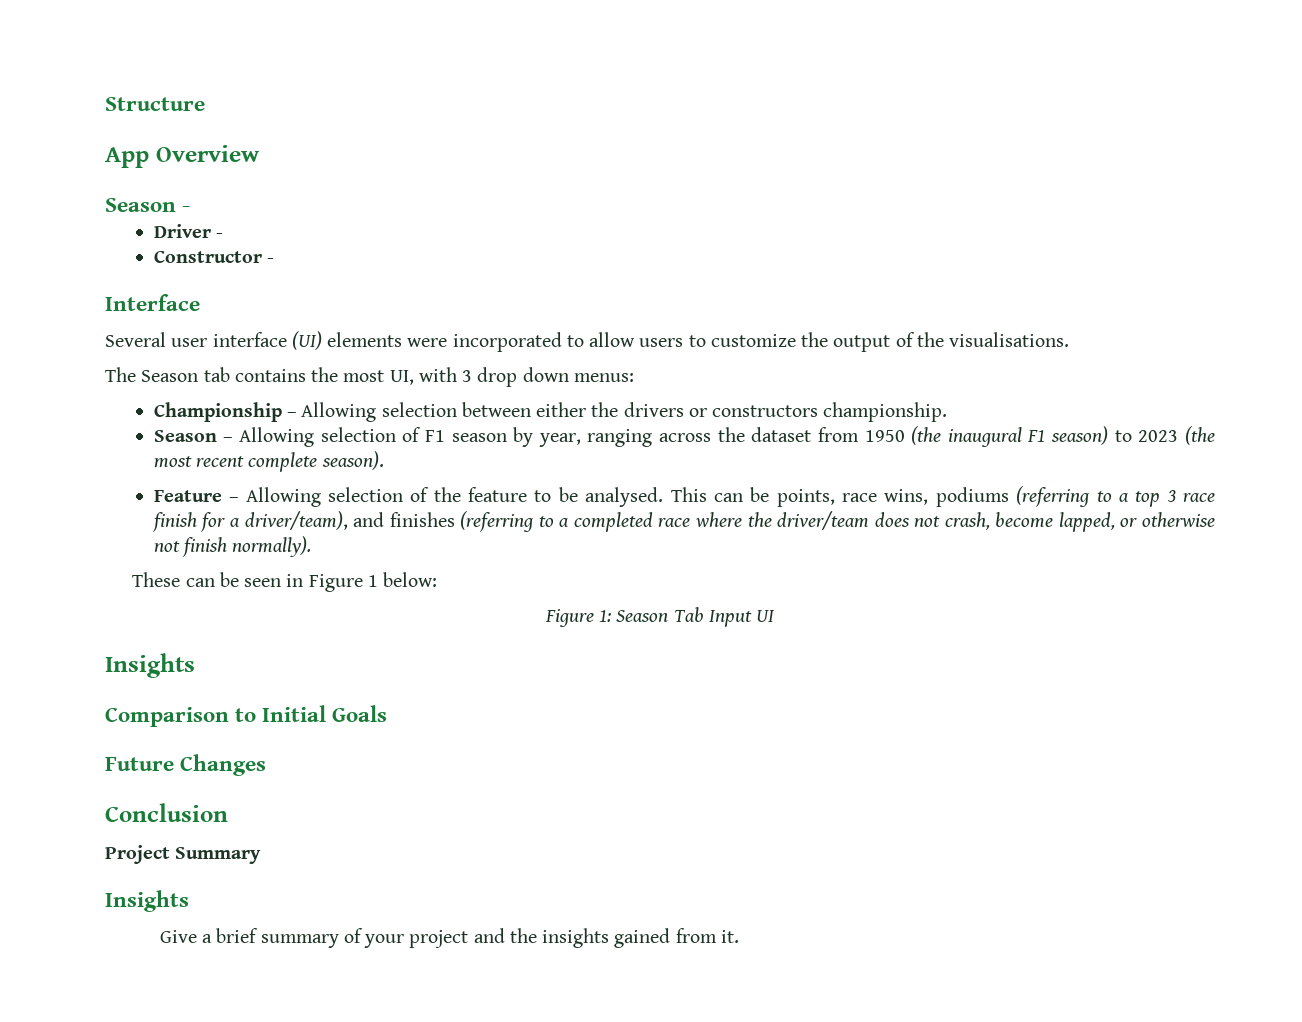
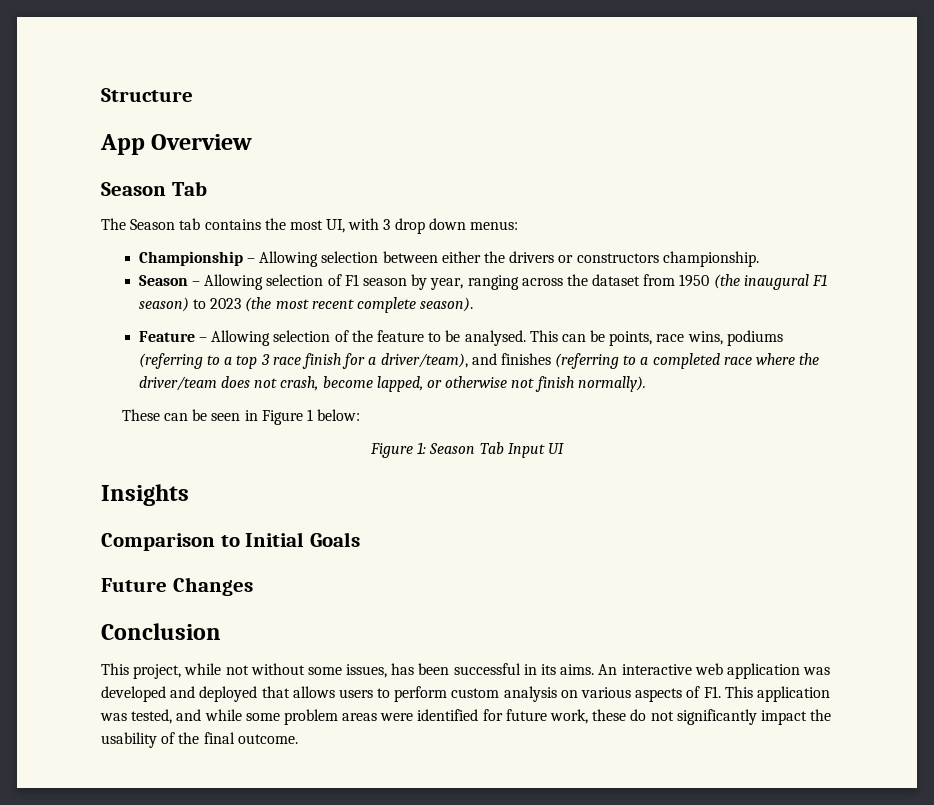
  App Overview
- Season -
- Driver -
- Constructor -
- Interface
- Several user interface (UI) elements were incorporated to allow users to customize the output of the visualisations.
+ Season Tab
- Project Summary
- Insights
- Give a brief summary of your project and the insights gained from it.
+ This project, while not without some issues, has been successful in its aims. An interactive web application was developed and deployed that allows users to perform custom analysis on various aspects of F1. This application was tested, and while some problem areas were identified for future work, these do not significantly impact the usability of the final outcome.

